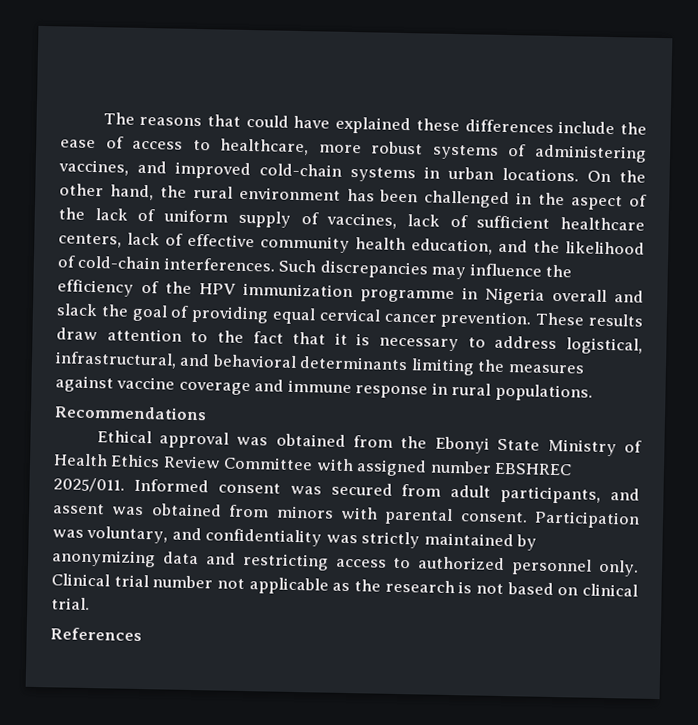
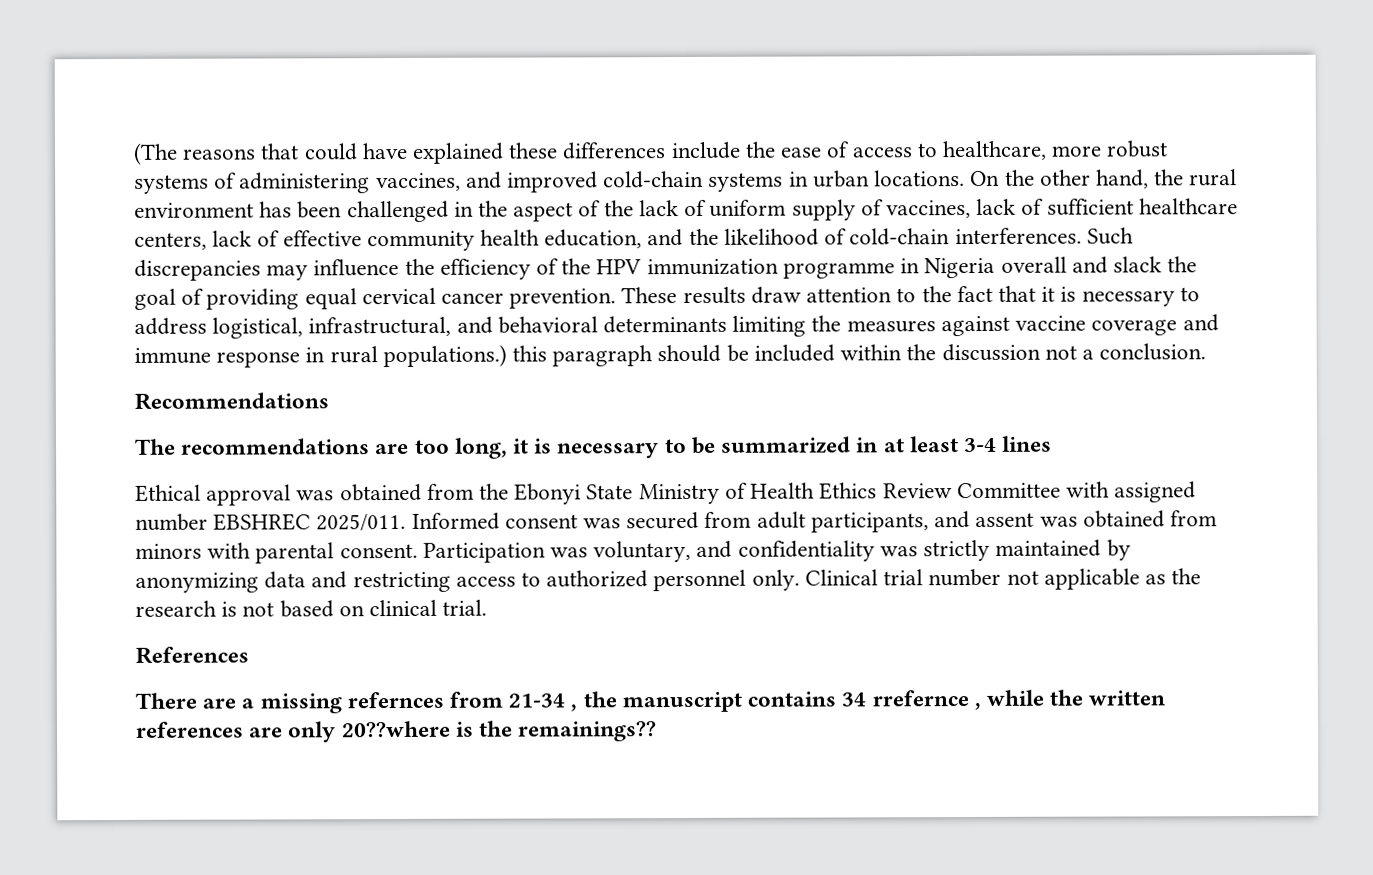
- The reasons that could have explained these differences include the ease of access to healthcare, more robust systems of administering vaccines, and improved cold-chain systems in urban locations.
+ (The reasons that could have explained these differences include the ease of access to healthcare, more robust systems of administering vaccines, and improved cold-chain systems in urban locations.
- These results draw attention to the fact that it is necessary to address logistical, infrastructural, and behavioral determinants limiting the measures against vaccine coverage and immune response in rural populations.
+ These results draw attention to the fact that it is necessary to address logistical, infrastructural, and behavioral determinants limiting the measures against vaccine coverage and immune response in rural populations.) this paragraph should be included within the discussion not a conclusion.
  Recommendations
+ The recommendations are too long, it is necessary to be summarized in at least 3-4 lines
+ There are a missing refernces from 21-34 , the manuscript contains 34 rrefernce , while the written references are only 20??where is the remainings??

